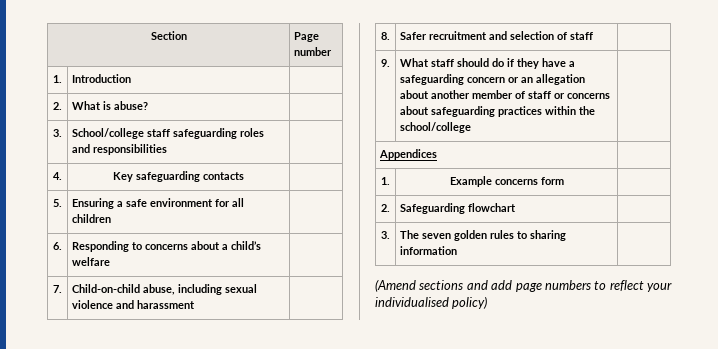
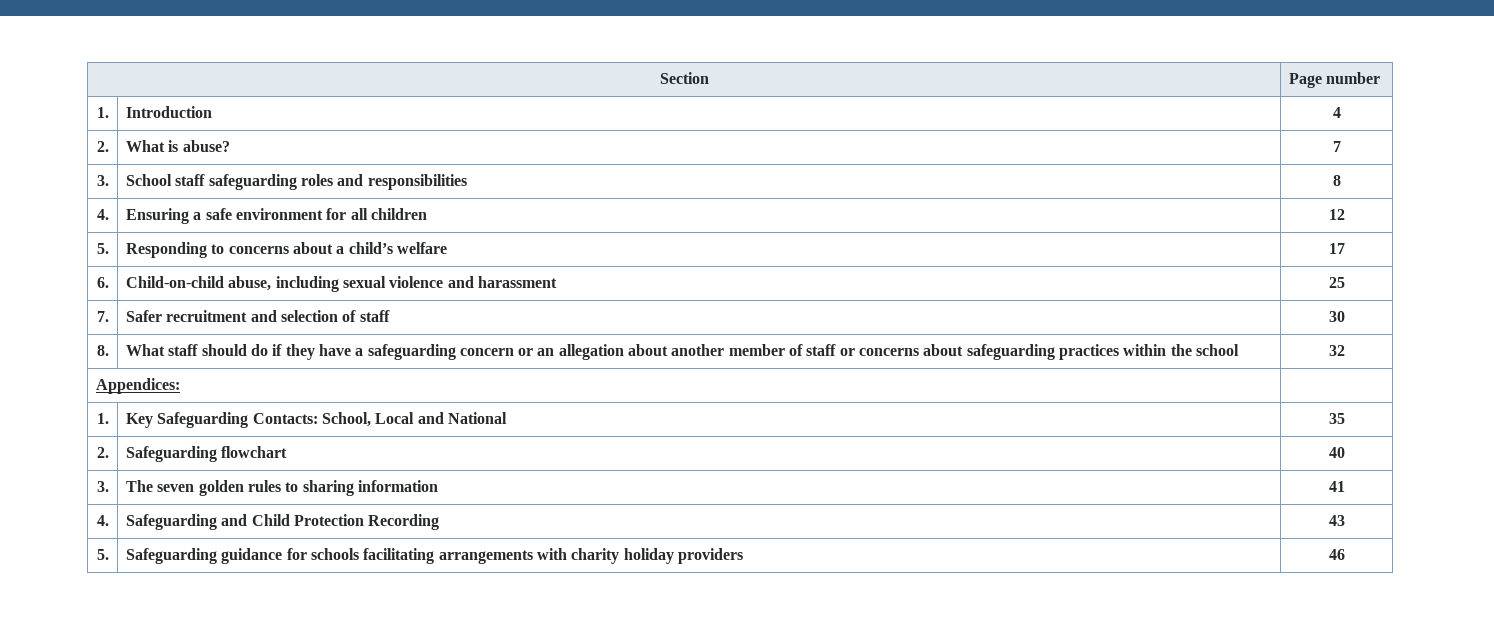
- 1. | Introduction |
+ 1. | Introduction | 4
- 2. | What is abuse? |
- 3. | School/college staff safeguarding roles and responsibilities |
- 4. | Key safeguarding contacts |
- 5. | Ensuring a safe environment for all children |
- 6. | Responding to concerns about a child’s welfare |
- 7. | Child-on-child abuse, including sexual violence and harassment |
- 8. | Safer recruitment and selection of staff |
- 9. | What staff should do if they have a safeguarding concern or an allegation about another member of staff or concerns about safeguarding practices within the school/college |
- Appendices |
- 1. | Example concerns form |
+ 2. | What is abuse? | 7
+ 3. | School staff safeguarding roles and responsibilities | 8
+ 4. | Ensuring a safe environment for all children | 12
+ 5. | Responding to concerns about a child’s welfare | 17
+ 6. | Child-on-child abuse, including sexual violence and harassment | 25
+ 7. | Safer recruitment and selection of staff | 30
+ 8. | What staff should do if they have a safeguarding concern or an allegation about another member of staff or concerns about safeguarding practices within the school | 32
+ Appendices: |
+ 1. | Key Safeguarding Contacts: School, Local and National | 35
- 2. | Safeguarding flowchart |
+ 2. | Safeguarding flowchart | 40
- 3. | The seven golden rules to sharing information |
- (Amend sections and add page numbers to reflect your individualised policy)
+ 3. | The seven golden rules to sharing information | 41
+ 4. | Safeguarding and Child Protection Recording | 43
+ 5. | Safeguarding guidance for schools facilitating arrangements with charity holiday providers | 46

